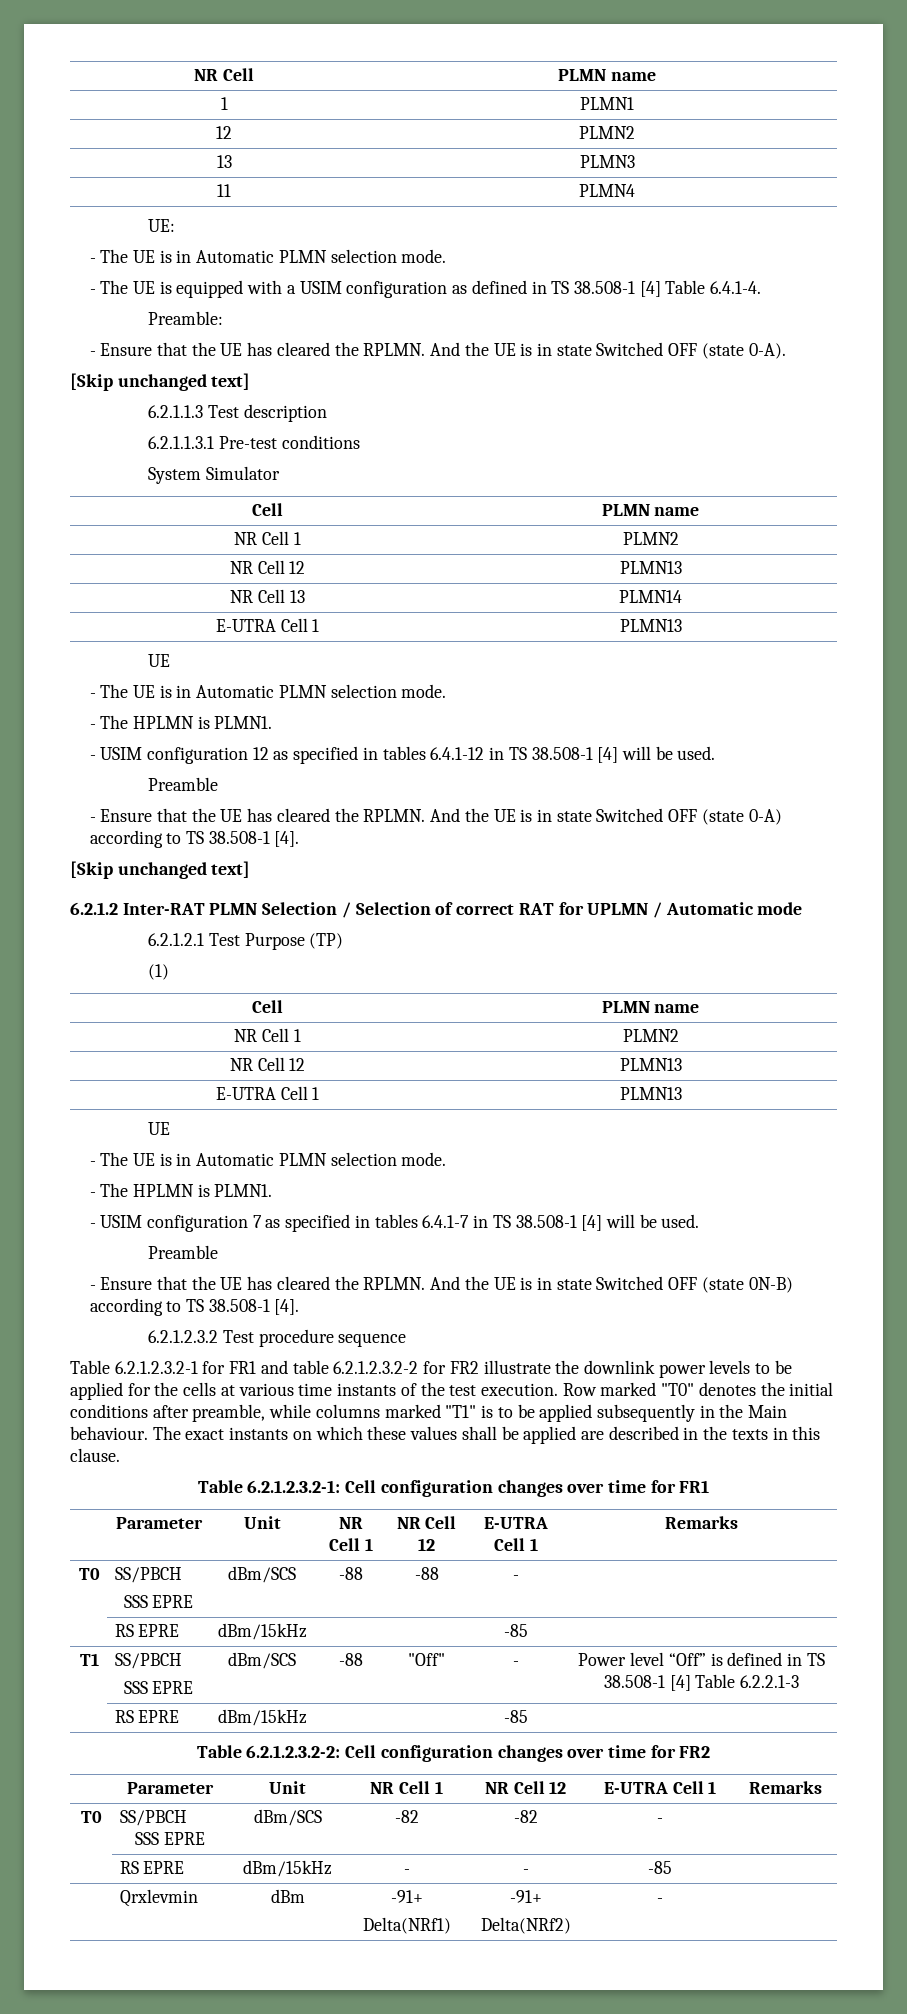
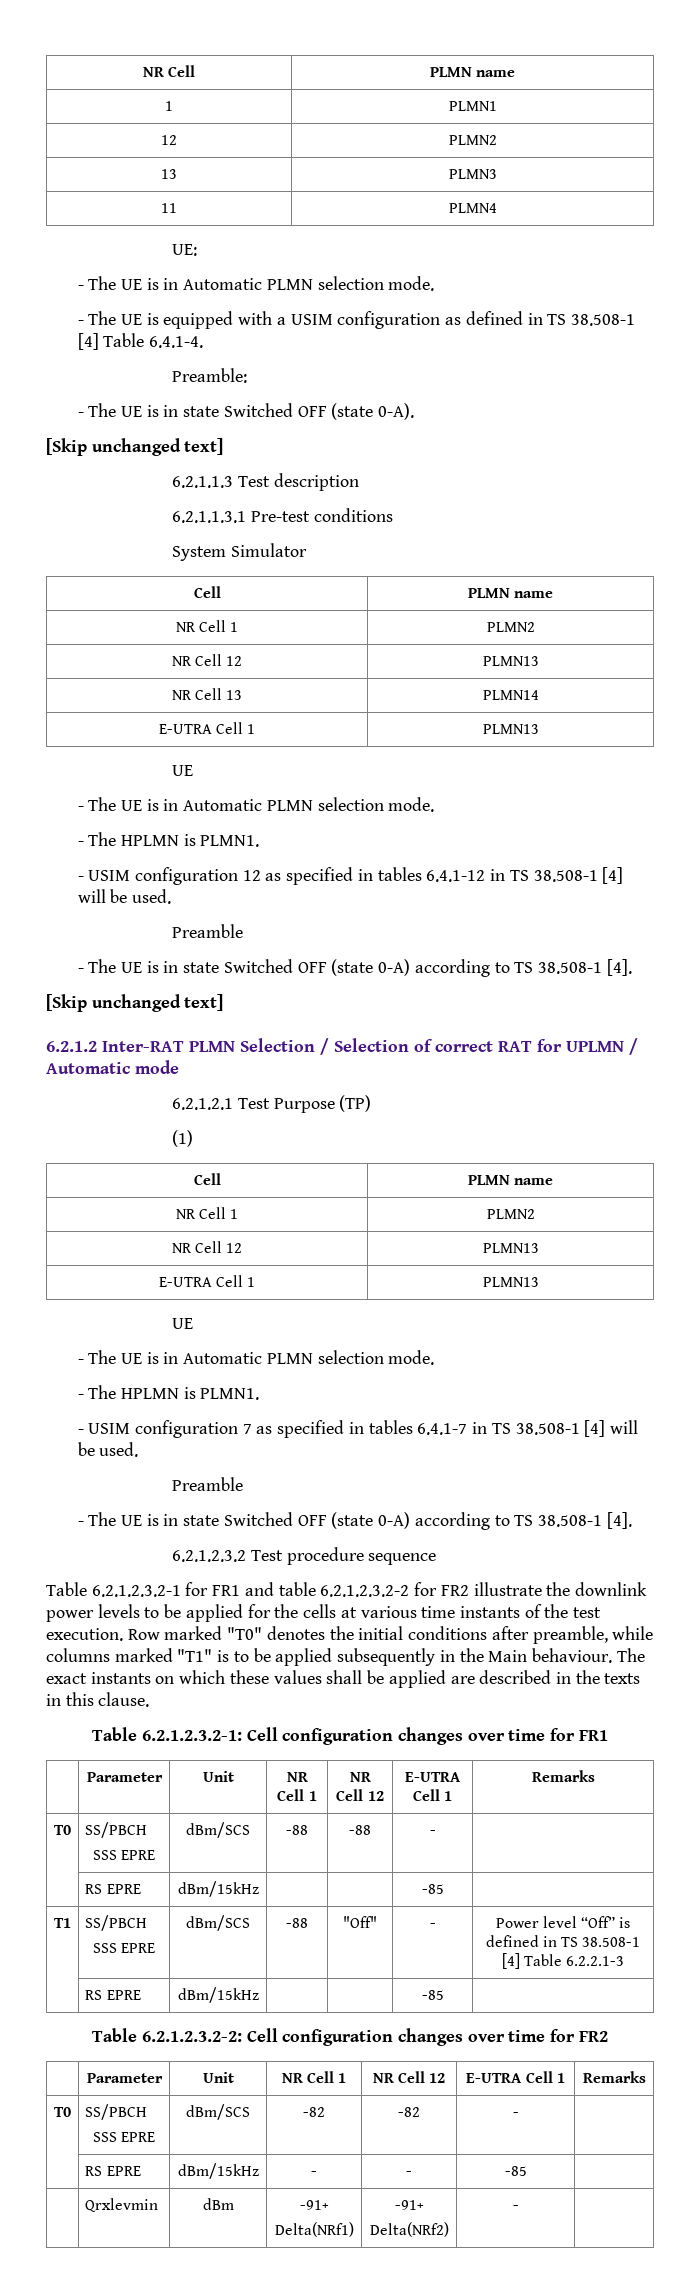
- - Ensure that the UE has cleared the RPLMN. And the UE is in state Switched OFF (state 0-A).
+ - The UE is in state Switched OFF (state 0-A).
  - USIM configuration 12 as specified in tables 6.4.1-12 in TS 38.508-1 [4] will be used.
  Preamble
- - Ensure that the UE has cleared the RPLMN. And the UE is in state Switched OFF (state 0-A) according to TS 38.508-1 [4].
+ - The UE is in state Switched OFF (state 0-A) according to TS 38.508-1 [4].
  - USIM configuration 7 as specified in tables 6.4.1-7 in TS 38.508-1 [4] will be used.
  Preamble
- - Ensure that the UE has cleared the RPLMN. And the UE is in state Switched OFF (state 0N-B) according to TS 38.508-1 [4].
+ - The UE is in state Switched OFF (state 0-A) according to TS 38.508-1 [4].

